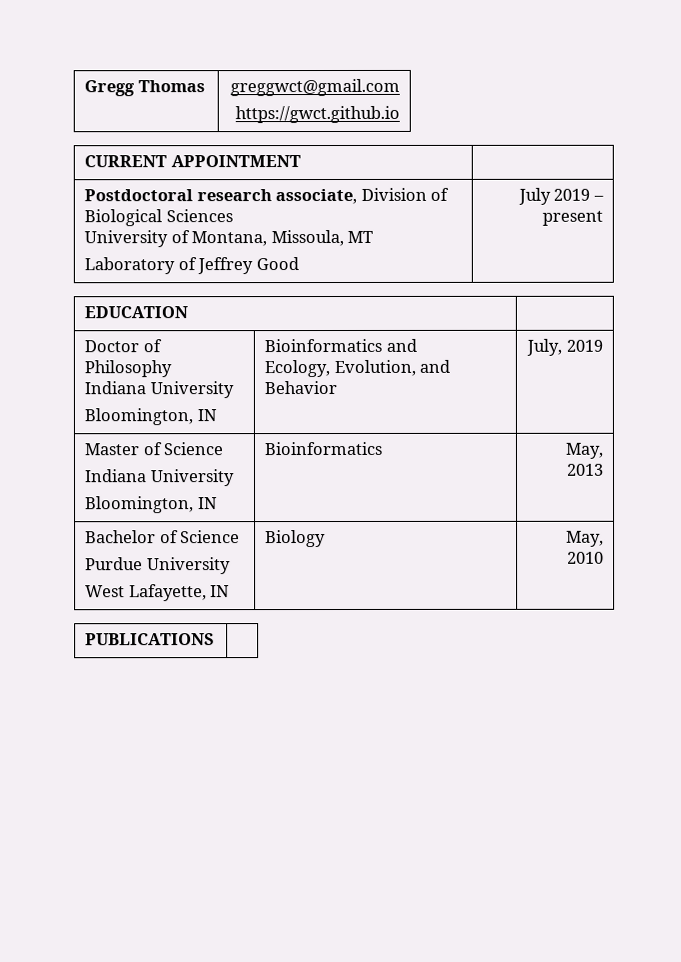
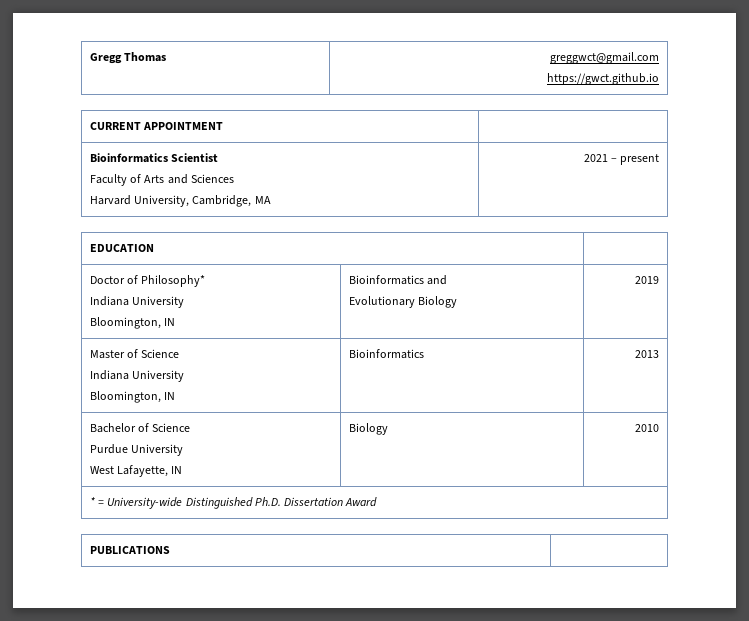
- Postdoctoral research associate, Division of Biological Sciences
- University of Montana, Missoula, MT
- Laboratory of Jeffrey Good | July 2019 – present
+ Bioinformatics Scientist
+ Faculty of Arts and Sciences
+ Harvard University, Cambridge, MA | 2021 – present
- Doctor of Philosophy
+ Doctor of Philosophy*
  Indiana University
  Bloomington, IN | Bioinformatics and
- Ecology, Evolution, and Behavior | July, 2019
+ Evolutionary Biology | 2019
  Master of Science
  Indiana University
- Bloomington, IN | Bioinformatics | May, 2013
+ Bloomington, IN | Bioinformatics | 2013
  Bachelor of Science
  Purdue University
- West Lafayette, IN | Biology | May, 2010
+ West Lafayette, IN | Biology | 2010
+ * = University-wide Distinguished Ph.D. Dissertation Award

